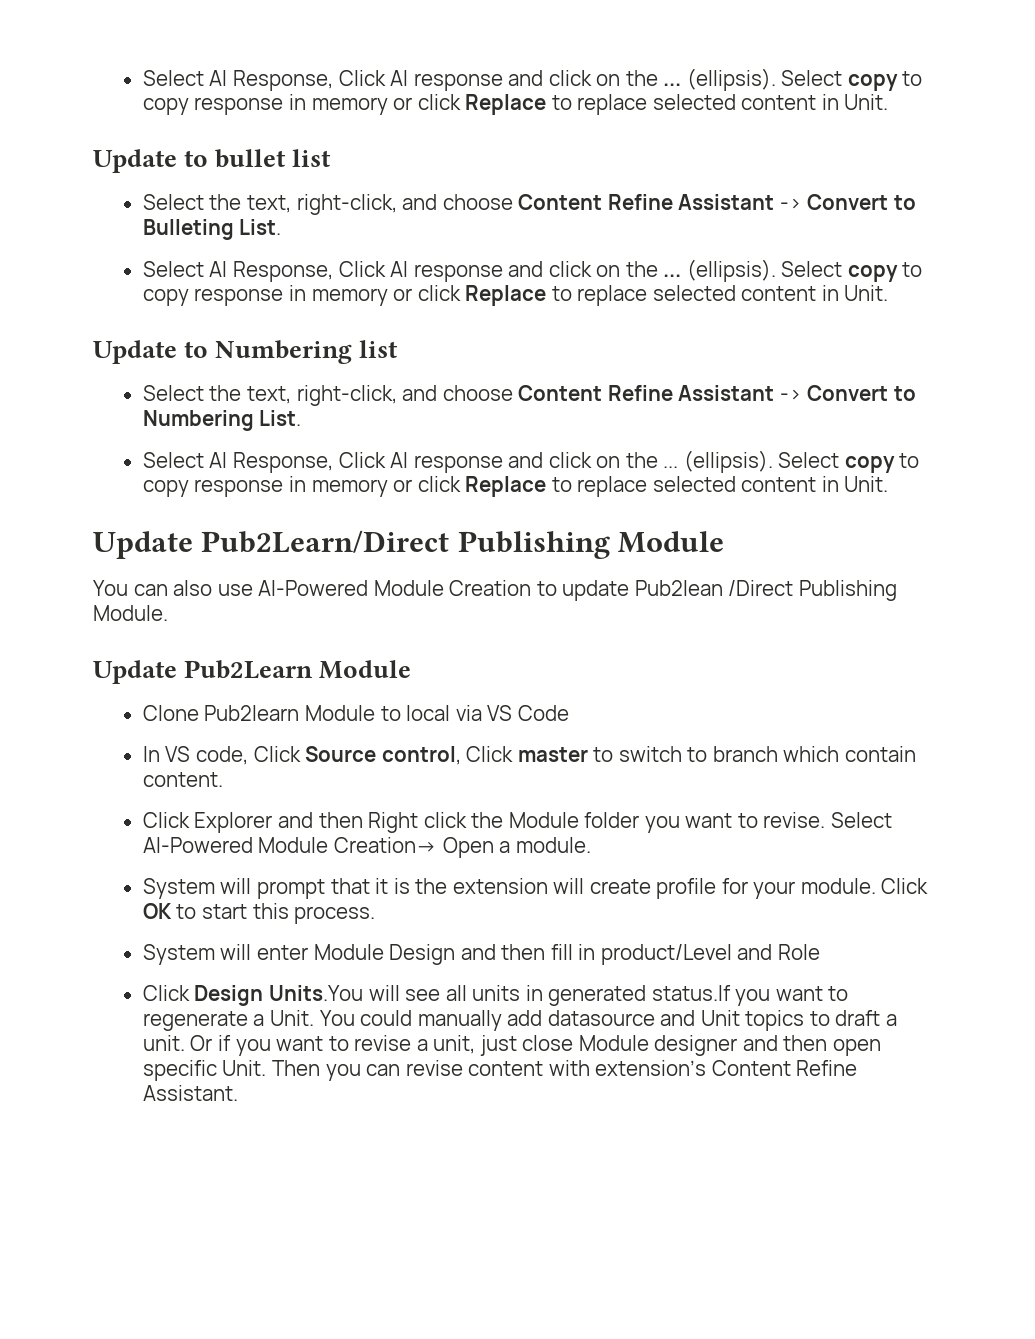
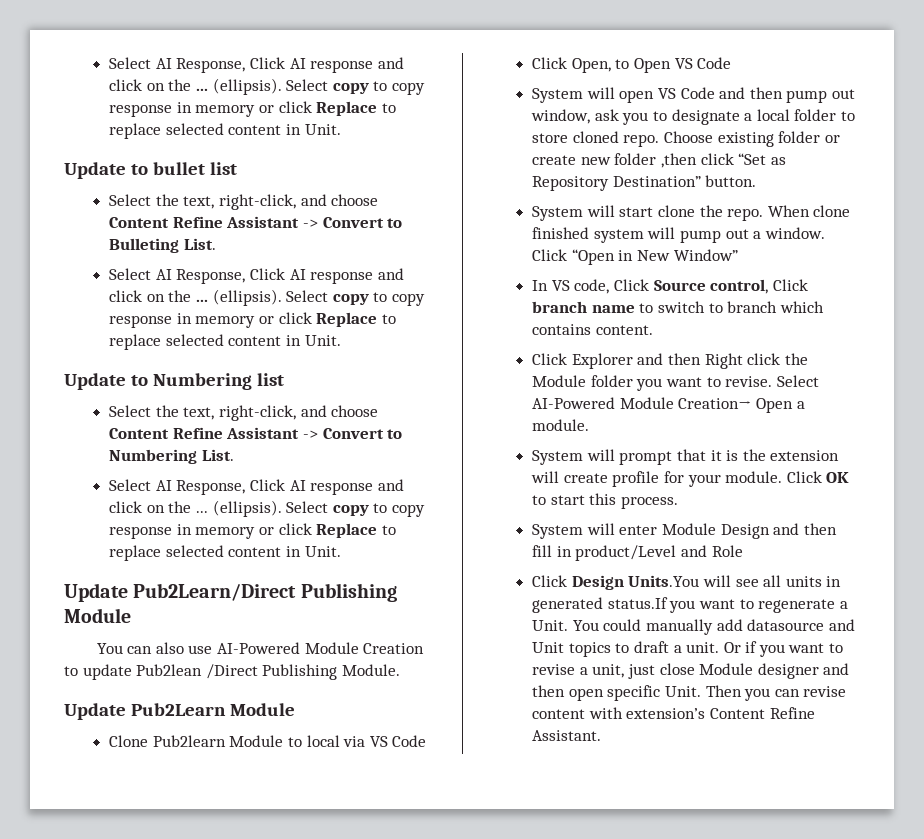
+ Click Open, to Open VS Code
+ System will open VS Code and then pump out window, ask you to designate a local folder to store cloned repo. Choose existing folder or create new folder ,then click “Set as Repository Destination” button.
+ System will start clone the repo. When clone finished system will pump out a window. Click “Open in New Window”
- In VS code, Click Source control, Click master to switch to branch which contain content.
+ In VS code, Click Source control, Click branch name to switch to branch which contains content.

